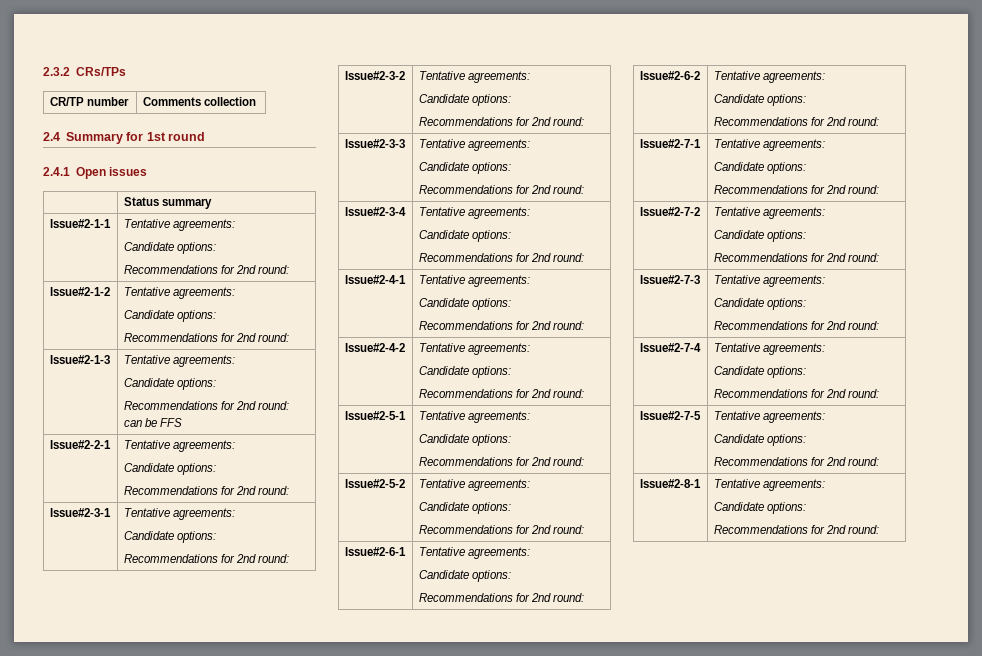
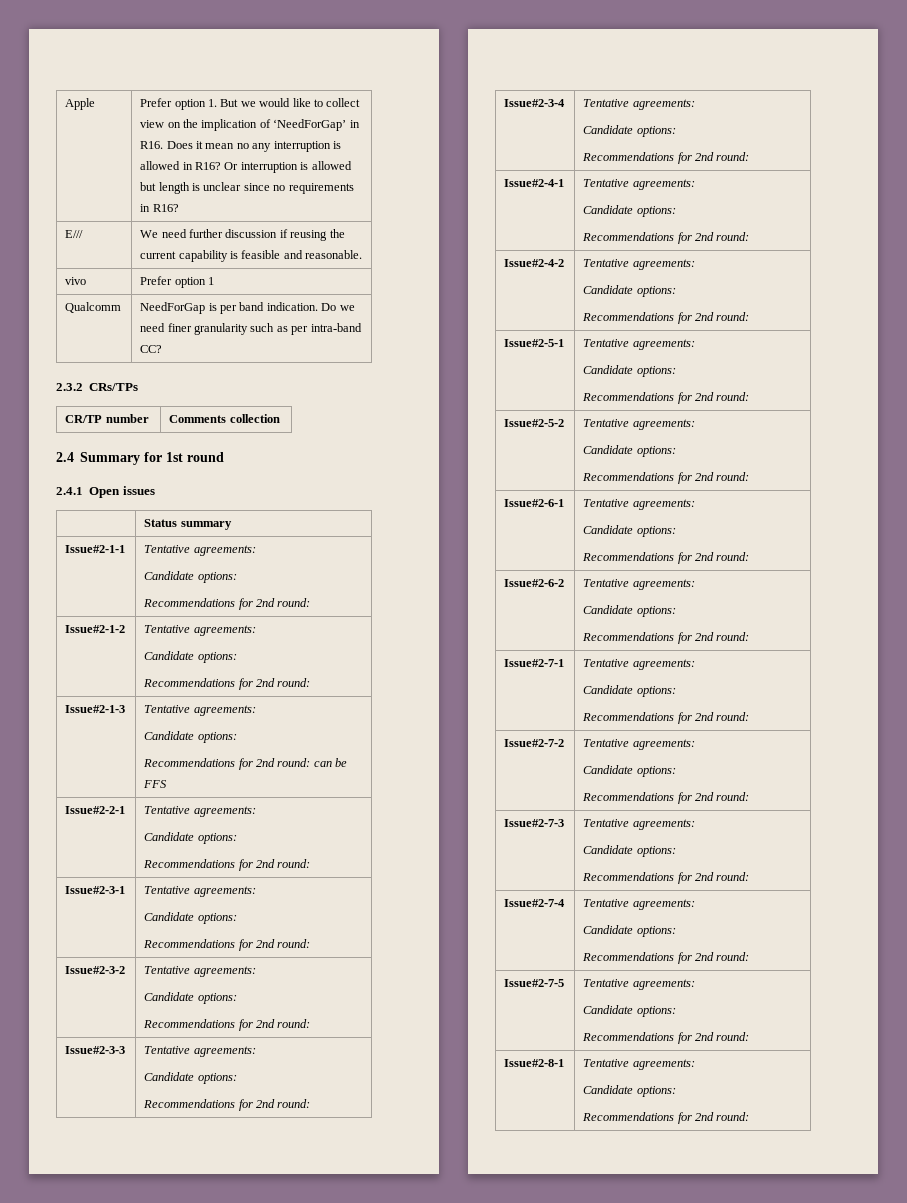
+ Apple | Prefer option 1. But we would like to collect view on the implication of ‘NeedForGap’ in R16. Does it mean no any interruption is allowed in R16? Or interruption is allowed but length is unclear since no requirements in R16?
+ E/// | We need further discussion if reusing the current capability is feasible and reasonable.
+ vivo | Prefer option 1
+ Qualcomm | NeedForGap is per band indication. Do we need finer granularity such as per intra-band CC?

